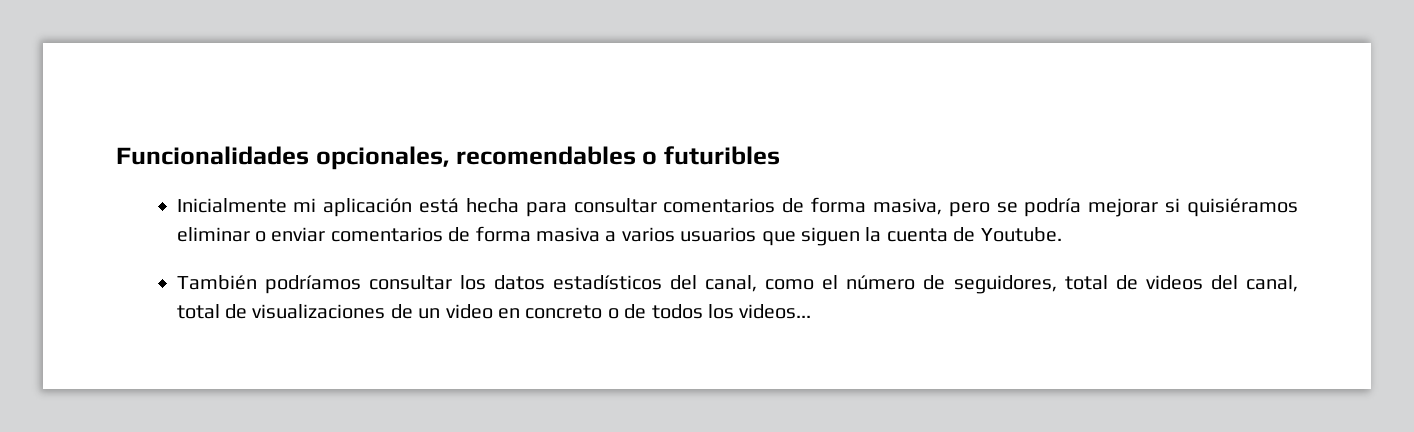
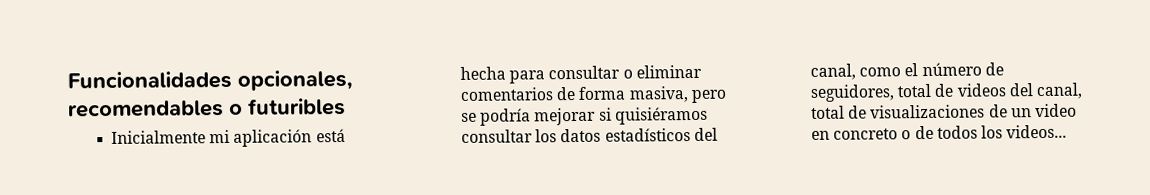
- Inicialmente mi aplicación está hecha para consultar comentarios de forma masiva, pero se podría mejorar si quisiéramos eliminar o enviar comentarios de forma masiva a varios usuarios que siguen la cuenta de Youtube.
- También podríamos consultar los datos estadísticos del canal, como el número de seguidores, total de videos del canal, total de visualizaciones de un video en concreto o de todos los videos...
+ Inicialmente mi aplicación está hecha para consultar o eliminar comentarios de forma masiva, pero se podría mejorar si quisiéramos consultar los datos estadísticos del canal, como el número de seguidores, total de videos del canal, total de visualizaciones de un video en concreto o de todos los videos...

